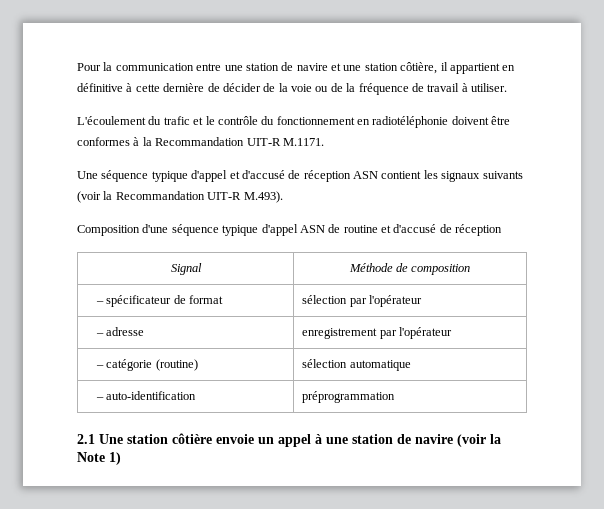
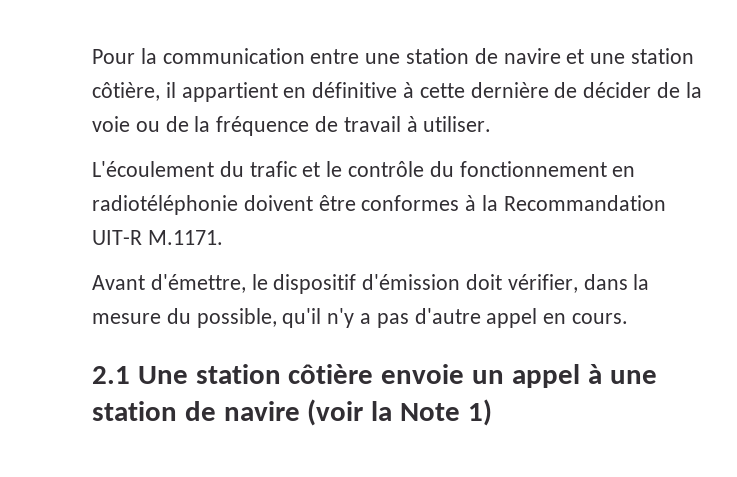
- Une séquence typique d'appel et d'accusé de réception ASN contient les signaux suivants (voir la Recommandation UIT-R M.493).
- Composition d'une séquence typique d'appel ASN de routine et d'accusé de réception
- Signal | Méthode de composition
- – spécificateur de format | sélection par l'opérateur
- – adresse | enregistrement par l'opérateur
- – catégorie (routine) | sélection automatique
- – auto-identification | préprogrammation
+ Avant d'émettre, le dispositif d'émission doit vérifier, dans la mesure du possible, qu'il n'y a pas d'autre appel en cours.

